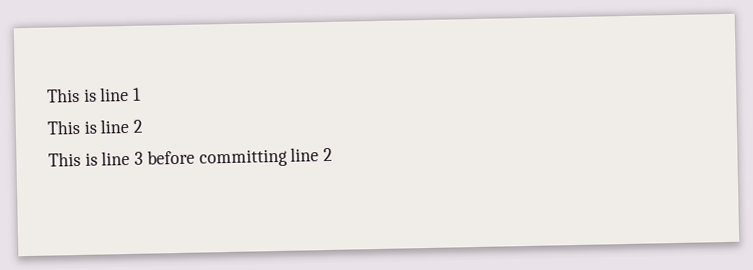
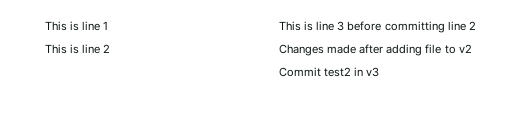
+ Changes made after adding file to v2
+ Commit test2 in v3

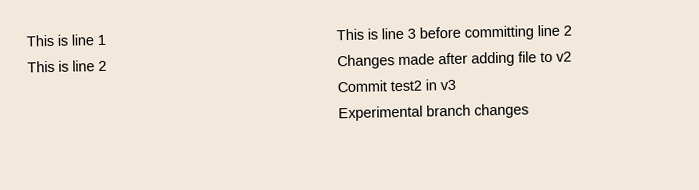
+ Experimental branch changes

